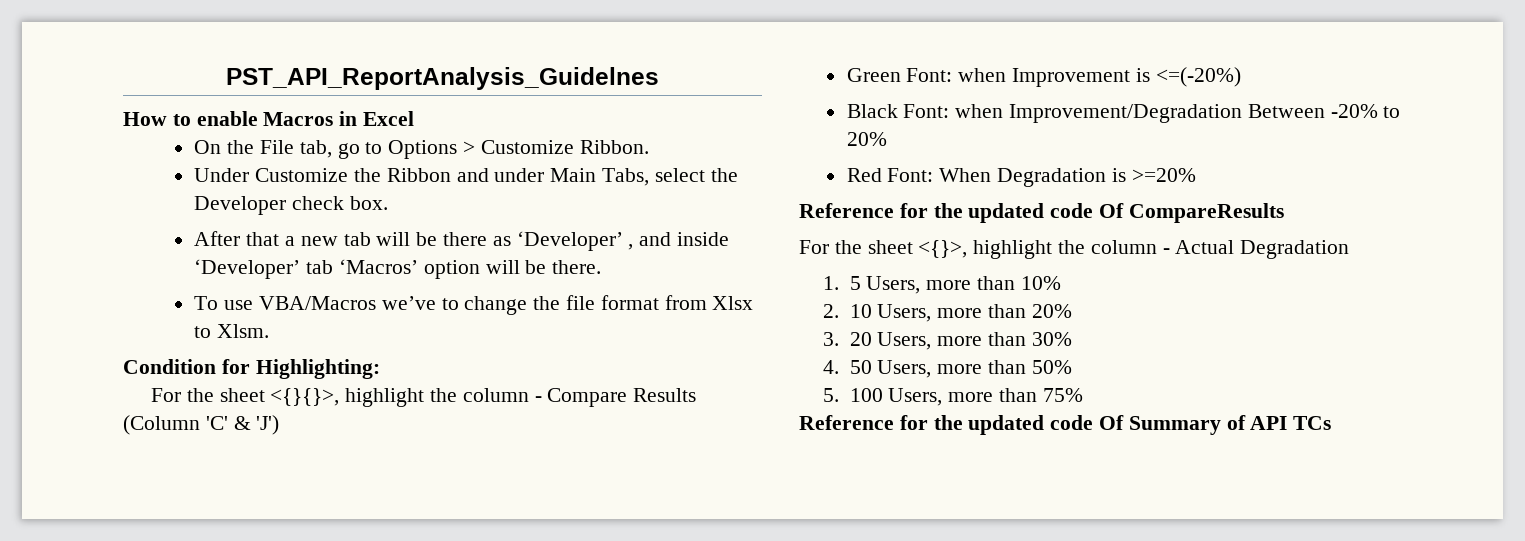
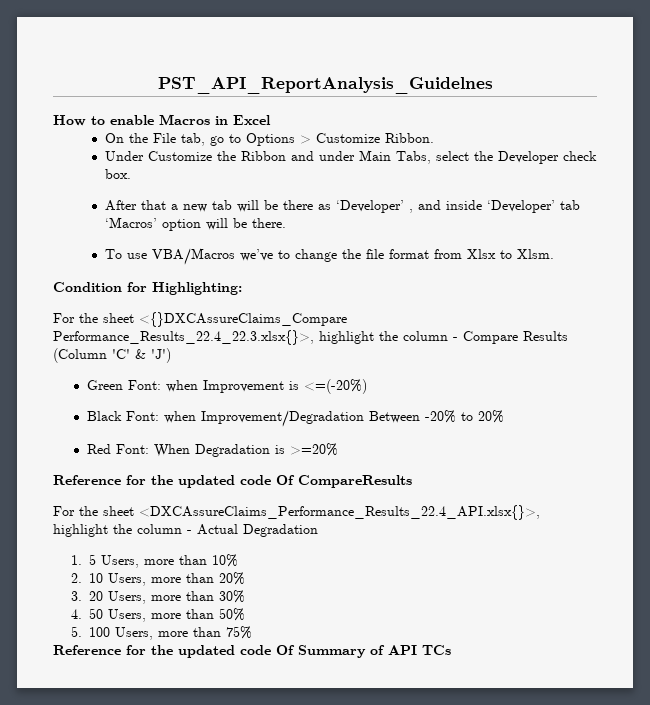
- For the sheet <{}{}>, highlight the column - Compare Results (Column 'C' & 'J')
+ For the sheet <{}DXCAssureClaims_Compare Performance_Results_22.4_22.3.xlsx{}>, highlight the column - Compare Results (Column 'C' & 'J')
- For the sheet <{}>, highlight the column - Actual Degradation
+ For the sheet <DXCAssureClaims_Performance_Results_22.4_API.xlsx{}>, highlight the column - Actual Degradation

